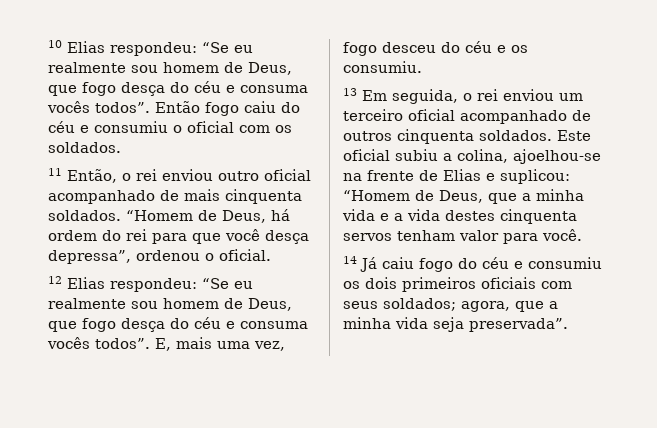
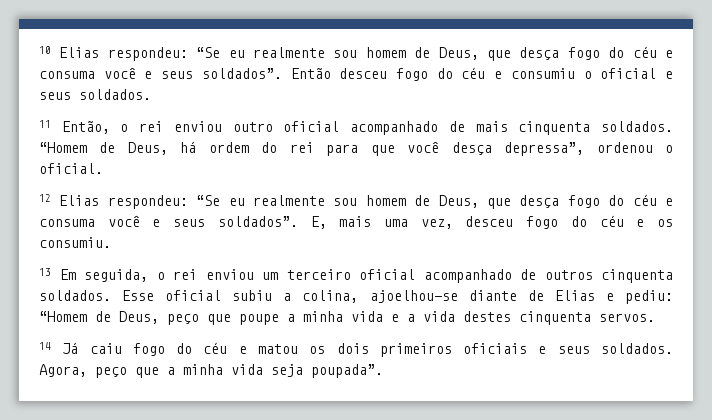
- 10 Elias respondeu: “Se eu realmente sou homem de Deus, que fogo desça do céu e consuma vocês todos”. Então fogo caiu do céu e consumiu o oficial com os soldados.
+ 10 Elias respondeu: “Se eu realmente sou homem de Deus, que desça fogo do céu e consuma você e seus soldados”. Então desceu fogo do céu e consumiu o oficial e seus soldados.
- 12 Elias respondeu: “Se eu realmente sou homem de Deus, que fogo desça do céu e consuma vocês todos”.
+ 12 Elias respondeu: “Se eu realmente sou homem de Deus, que desça fogo do céu e consuma você e seus soldados”.
- E, mais uma vez, fogo desceu do céu e os consumiu.
+ E, mais uma vez, desceu fogo do céu e os consumiu.
- Este oficial subiu a colina, ajoelhou-se na frente de Elias e suplicou: “Homem de Deus, que a minha vida e a vida destes cinquenta servos tenham valor para você.
+ Esse oficial subiu a colina, ajoelhou-se diante de Elias e pediu: “Homem de Deus, peço que poupe a minha vida e a vida destes cinquenta servos.
- 14 Já caiu fogo do céu e consumiu os dois primeiros oficiais com seus soldados; agora, que a minha vida seja preservada”.
+ 14 Já caiu fogo do céu e matou os dois primeiros oficiais e seus soldados. Agora, peço que a minha vida seja poupada”.

